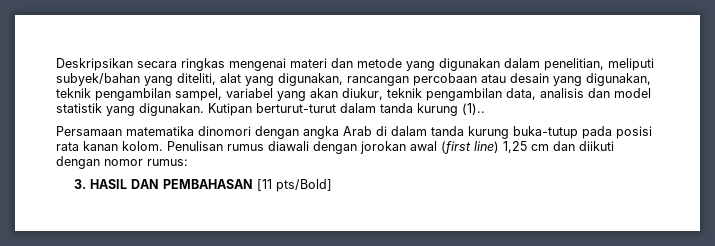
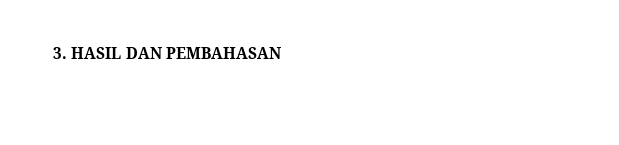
- Deskripsikan secara ringkas mengenai materi dan metode yang digunakan dalam penelitian, meliputi subyek/bahan yang diteliti, alat yang digunakan, rancangan percobaan atau desain yang digunakan, teknik pengambilan sampel, variabel yang akan diukur, teknik pengambilan data, analisis dan model statistik yang digunakan. Kutipan berturut-turut dalam tanda kurung (1)..
- Persamaan matematika dinomori dengan angka Arab di dalam tanda kurung buka-tutup pada posisi rata kanan kolom. Penulisan rumus diawali dengan jorokan awal (first line) 1,25 cm dan diikuti dengan nomor rumus:
- 3. HASIL DAN PEMBAHASAN [11 pts/Bold]
+ 3. HASIL DAN PEMBAHASAN

